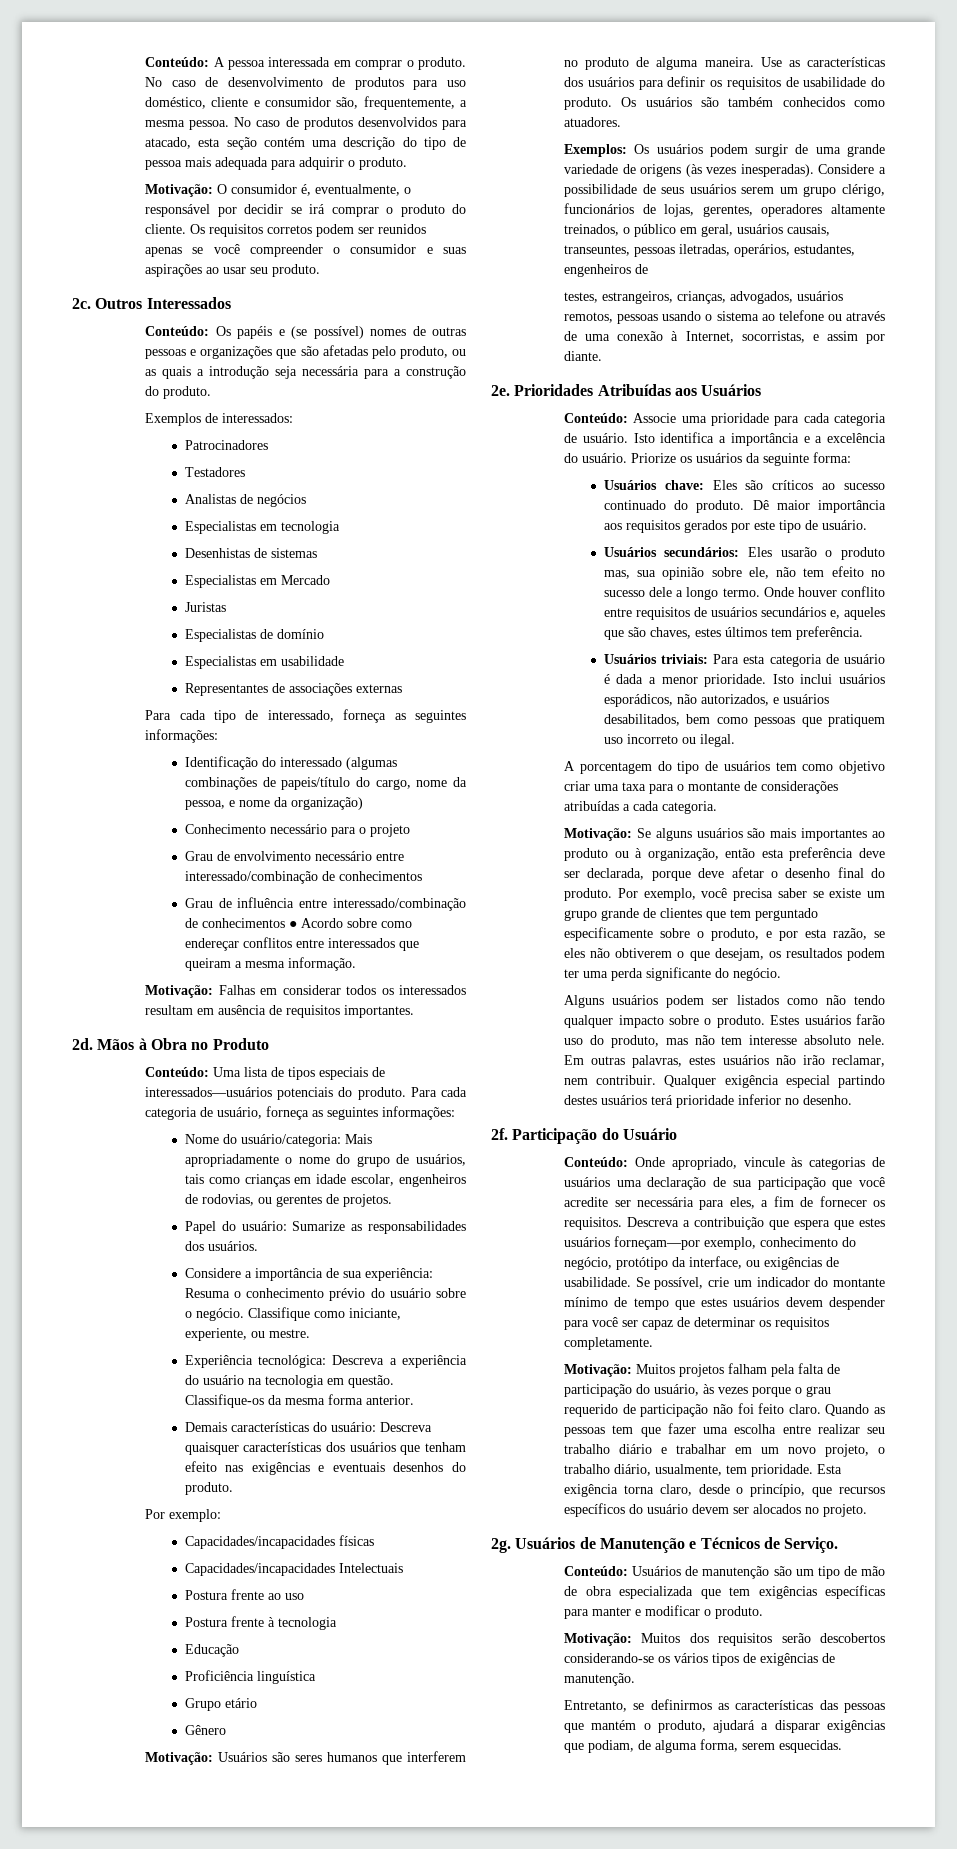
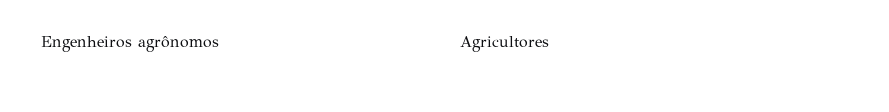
- Conteúdo: A pessoa interessada em comprar o produto. No caso de desenvolvimento de produtos para uso doméstico, cliente e consumidor são, frequentemente, a mesma pessoa. No caso de produtos desenvolvidos para atacado, esta seção contém uma descrição do tipo de pessoa mais adequada para adquirir o produto.
- Motivação: O consumidor é, eventualmente, o responsável por decidir se irá comprar o produto do cliente. Os requisitos corretos podem ser reunidos apenas se você compreender o consumidor e suas aspirações ao usar seu produto.
- 2c. Outros Interessados
- Conteúdo: Os papéis e (se possível) nomes de outras pessoas e organizações que são afetadas pelo produto, ou as quais a introdução seja necessária para a construção do produto.
- Exemplos de interessados:
- Patrocinadores
- Testadores
- Analistas de negócios
- Especialistas em tecnologia
- Desenhistas de sistemas
- Especialistas em Mercado
- Juristas
- Especialistas de domínio
- Especialistas em usabilidade
- Representantes de associações externas
- Para cada tipo de interessado, forneça as seguintes informações:
- Identificação do interessado (algumas combinações de papeis/título do cargo, nome da pessoa, e nome da organização)
- Conhecimento necessário para o projeto
- Grau de envolvimento necessário entre interessado/combinação de conhecimentos
- Grau de influência entre interessado/combinação de conhecimentos ● Acordo sobre como endereçar conflitos entre interessados que queiram a mesma informação.
- Motivação: Falhas em considerar todos os interessados resultam em ausência de requisitos importantes.
- 2d. Mãos à Obra no Produto
- Conteúdo: Uma lista de tipos especiais de interessados—usuários potenciais do produto. Para cada categoria de usuário, forneça as seguintes informações:
- Nome do usuário/categoria: Mais apropriadamente o nome do grupo de usuários, tais como crianças em idade escolar, engenheiros de rodovias, ou gerentes de projetos.
- Papel do usuário: Sumarize as responsabilidades dos usuários.
- Considere a importância de sua experiência: Resuma o conhecimento prévio do usuário sobre o negócio. Classifique como iniciante, experiente, ou mestre.
- Experiência tecnológica: Descreva a experiência do usuário na tecnologia em questão. Classifique-os da mesma forma anterior.
- Demais características do usuário: Descreva quaisquer características dos usuários que tenham efeito nas exigências e eventuais desenhos do produto.
- Por exemplo:
- Capacidades/incapacidades físicas
- Capacidades/incapacidades Intelectuais
- Postura frente ao uso
- Postura frente à tecnologia
- Educação
- Proficiência linguística
- Grupo etário
- Gênero
- Motivação: Usuários são seres humanos que interferem no produto de alguma maneira. Use as características dos usuários para definir os requisitos de usabilidade do produto. Os usuários são também conhecidos como atuadores.
- Exemplos: Os usuários podem surgir de uma grande variedade de origens (às vezes inesperadas). Considere a possibilidade de seus usuários serem um grupo clérigo, funcionários de lojas, gerentes, operadores altamente treinados, o público em geral, usuários causais, transeuntes, pessoas iletradas, operários, estudantes, engenheiros de
- testes, estrangeiros, crianças, advogados, usuários remotos, pessoas usando o sistema ao telefone ou através de uma conexão à Internet, socorristas, e assim por diante.
- 2e. Prioridades Atribuídas aos Usuários
- Conteúdo: Associe uma prioridade para cada categoria de usuário. Isto identifica a importância e a excelência do usuário. Priorize os usuários da seguinte forma:
- Usuários chave: Eles são críticos ao sucesso continuado do produto. Dê maior importância aos requisitos gerados por este tipo de usuário.
- Usuários secundários: Eles usarão o produto mas, sua opinião sobre ele, não tem efeito no sucesso dele a longo termo. Onde houver conflito entre requisitos de usuários secundários e, aqueles que são chaves, estes últimos tem preferência.
- Usuários triviais: Para esta categoria de usuário é dada a menor prioridade. Isto inclui usuários esporádicos, não autorizados, e usuários desabilitados, bem como pessoas que pratiquem uso incorreto ou ilegal.
- A porcentagem do tipo de usuários tem como objetivo criar uma taxa para o montante de considerações atribuídas a cada categoria.
- Motivação: Se alguns usuários são mais importantes ao produto ou à organização, então esta preferência deve ser declarada, porque deve afetar o desenho final do produto. Por exemplo, você precisa saber se existe um grupo grande de clientes que tem perguntado especificamente sobre o produto, e por esta razão, se eles não obtiverem o que desejam, os resultados podem ter uma perda significante do negócio.
- Alguns usuários podem ser listados como não tendo qualquer impacto sobre o produto. Estes usuários farão uso do produto, mas não tem interesse absoluto nele. Em outras palavras, estes usuários não irão reclamar, nem contribuir. Qualquer exigência especial partindo destes usuários terá prioridade inferior no desenho.
- 2f. Participação do Usuário
- Conteúdo: Onde apropriado, vincule às categorias de usuários uma declaração de sua participação que você acredite ser necessária para eles, a fim de fornecer os requisitos. Descreva a contribuição que espera que estes usuários forneçam—por exemplo, conhecimento do negócio, protótipo da interface, ou exigências de usabilidade. Se possível, crie um indicador do montante mínimo de tempo que estes usuários devem despender para você ser capaz de determinar os requisitos completamente.
- Motivação: Muitos projetos falham pela falta de participação do usuário, às vezes porque o grau requerido de participação não foi feito claro. Quando as pessoas tem que fazer uma escolha entre realizar seu trabalho diário e trabalhar em um novo projeto, o trabalho diário, usualmente, tem prioridade. Esta exigência torna claro, desde o princípio, que recursos específicos do usuário devem ser alocados no projeto.
- 2g. Usuários de Manutenção e Técnicos de Serviço.
- Conteúdo: Usuários de manutenção são um tipo de mão de obra especializada que tem exigências específicas para manter e modificar o produto.
- Motivação: Muitos dos requisitos serão descobertos considerando-se os vários tipos de exigências de manutenção.
- Entretanto, se definirmos as características das pessoas que mantém o produto, ajudará a disparar exigências que podiam, de alguma forma, serem esquecidas.
+ Engenheiros agrônomos
+ Agricultores

